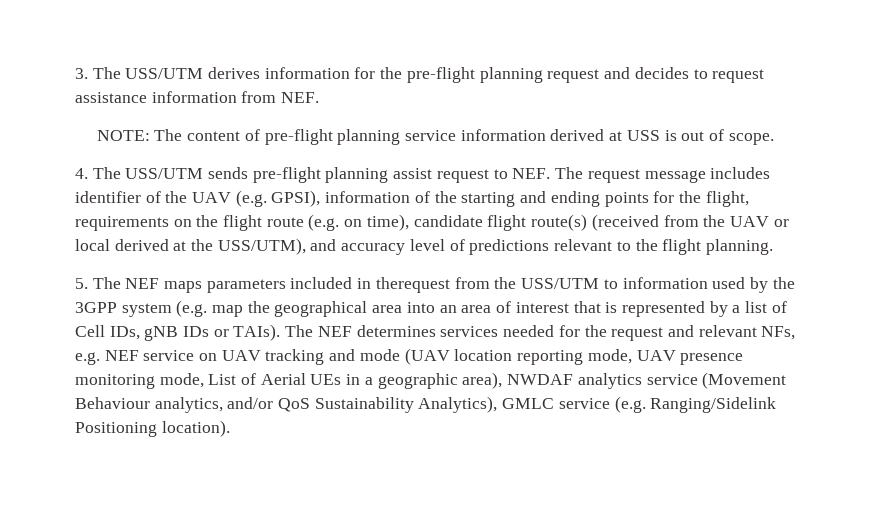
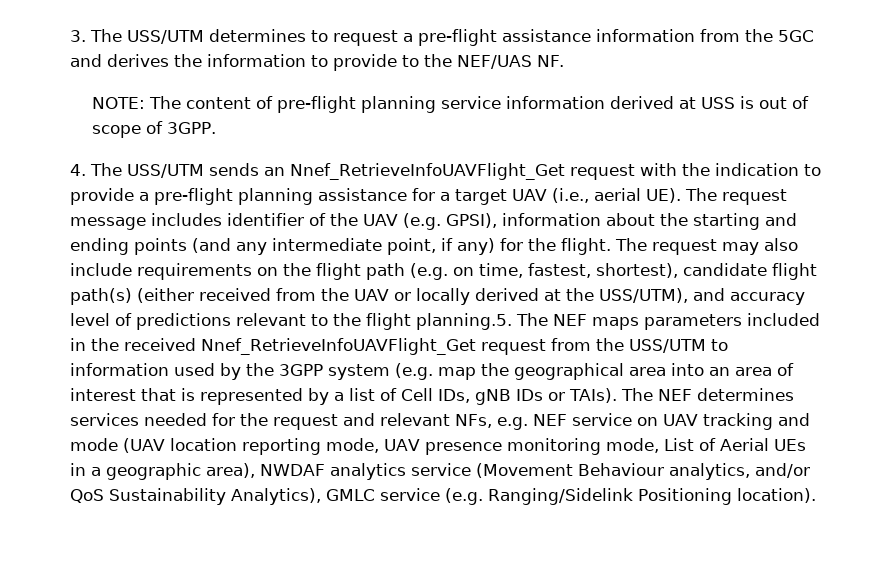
- 3. The USS/UTM derives information for the pre-flight planning request and decides to request assistance information from NEF.
+ 3. The USS/UTM determines to request a pre-flight assistance information from the 5GC and derives the information to provide to the NEF/UAS NF.
- NOTE: The content of pre-flight planning service information derived at USS is out of scope.
+ NOTE: The content of pre-flight planning service information derived at USS is out of scope of 3GPP.
- 4. The USS/UTM sends pre-flight planning assist request to NEF. The request message includes identifier of the UAV (e.g. GPSI), information of the starting and ending points for the flight, requirements on the flight route (e.g. on time), candidate flight route(s) (received from the UAV or local derived at the USS/UTM), and accuracy level of predictions relevant to the flight planning.
- 5. The NEF maps parameters included in therequest from the USS/UTM to information used by the 3GPP system (e.g. map the geographical area into an area of interest that is represented by a list of Cell IDs, gNB IDs or TAIs).
+ 4. The USS/UTM sends an Nnef_RetrieveInfoUAVFlight_Get request with the indication to provide a pre-flight planning assistance for a target UAV (i.e., aerial UE). The request message includes identifier of the UAV (e.g. GPSI), information about the starting and ending points (and any intermediate point, if any) for the flight. The request may also include requirements on the flight path (e.g. on time, fastest, shortest), candidate flight path(s) (either received from the UAV or locally derived at the USS/UTM), and accuracy level of predictions relevant to the flight planning.5. The NEF maps parameters included in the received Nnef_RetrieveInfoUAVFlight_Get request from the USS/UTM to information used by the 3GPP system (e.g. map the geographical area into an area of interest that is represented by a list of Cell IDs, gNB IDs or TAIs).

